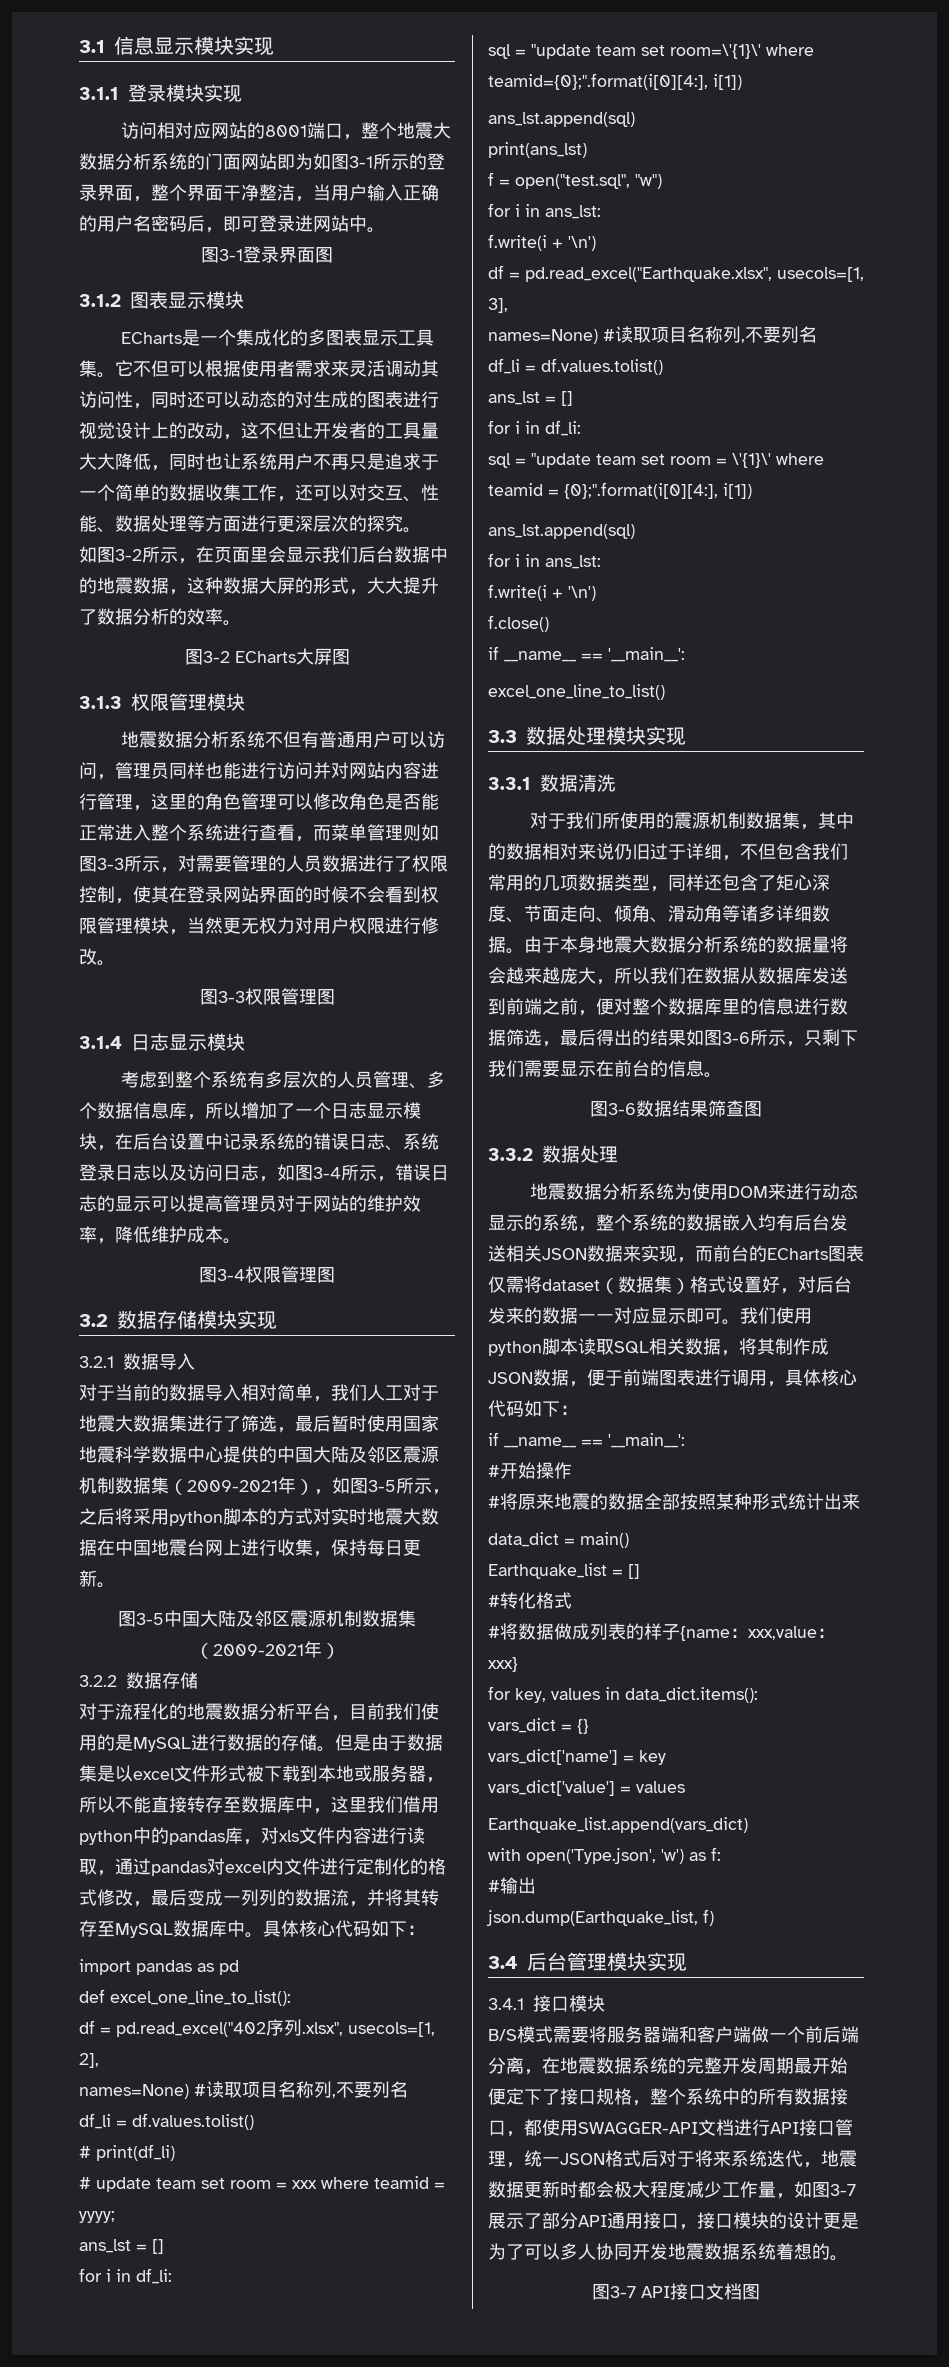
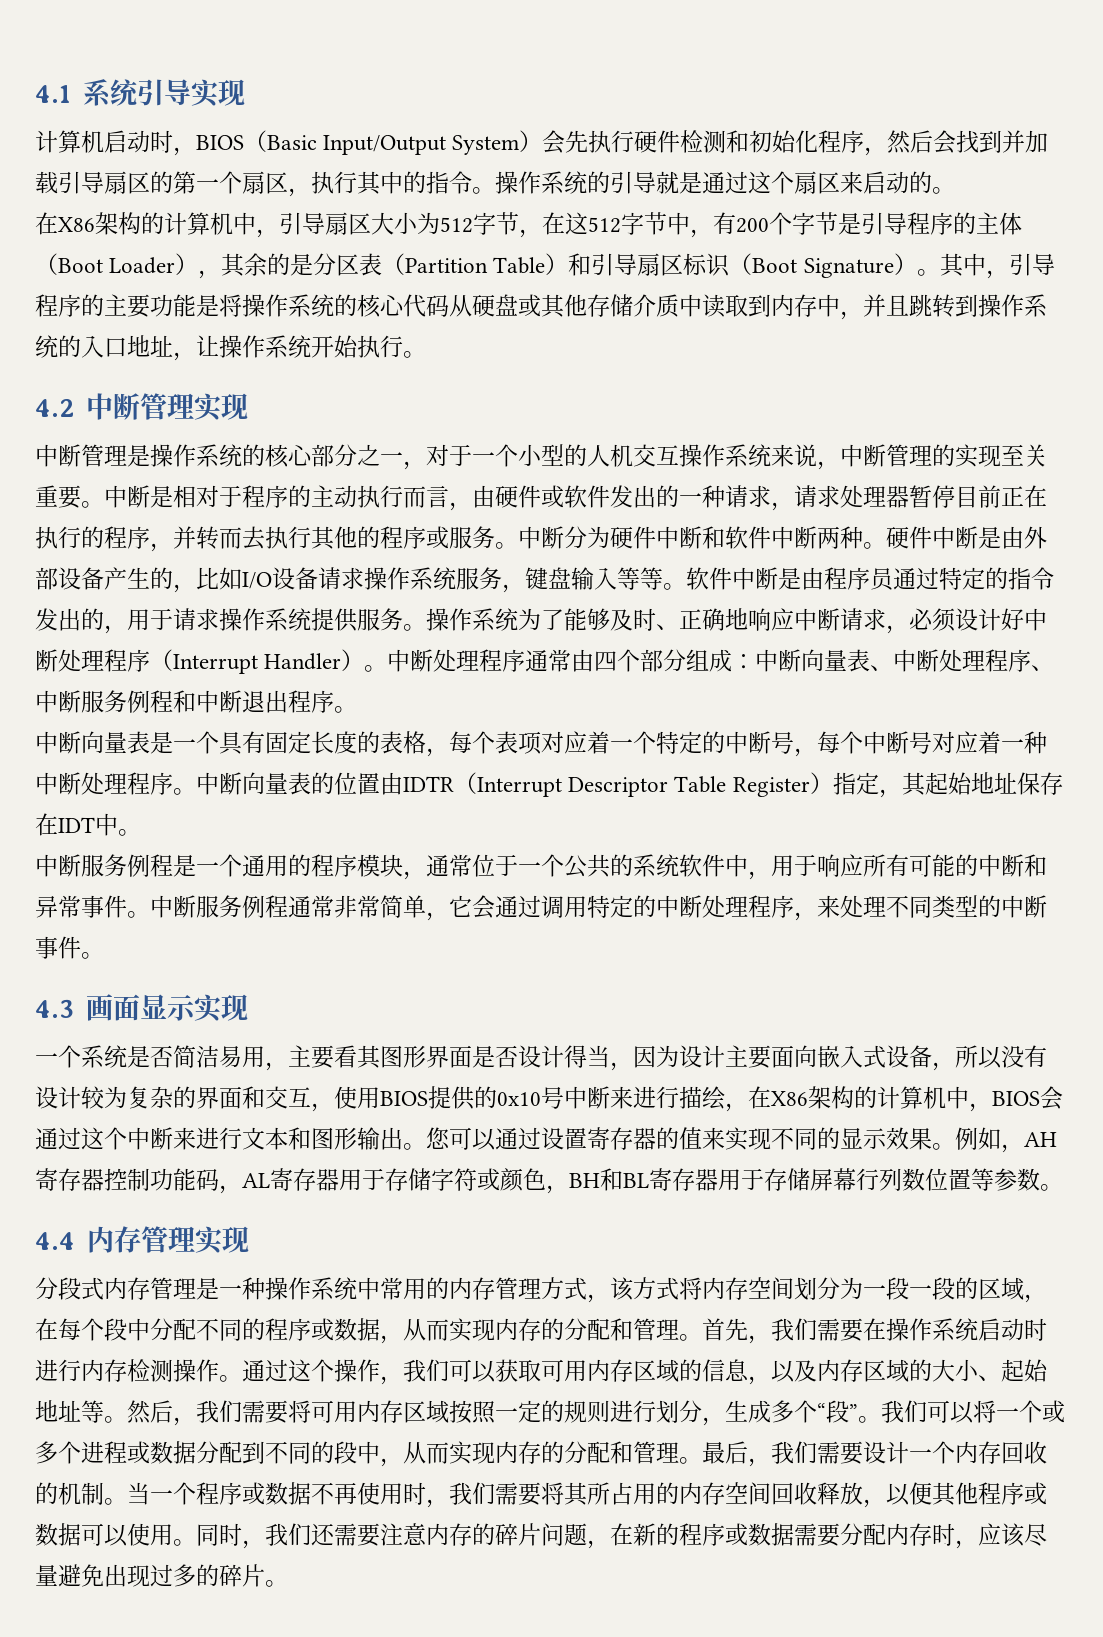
- 3.1信息显示模块实现
- 3.1.1登录模块实现
- 访问相对应网站的8001端口，整个地震大数据分析系统的门面网站即为如图3-1所示的登录界面，整个界面干净整洁，当用户输入正确的用户名密码后，即可登录进网站中。
- 图3-1登录界面图
- 3.1.2图表显示模块
- ECharts是一个集成化的多图表显示工具集。它不但可以根据使用者需求来灵活调动其访问性，同时还可以动态的对生成的图表进行视觉设计上的改动，这不但让开发者的工具量大大降低，同时也让系统用户不再只是追求于一个简单的数据收集工作，还可以对交互、性能、数据处理等方面进行更深层次的探究。
- 如图3-2所示，在页面里会显示我们后台数据中的地震数据，这种数据大屏的形式，大大提升了数据分析的效率。
- 图3-2 ECharts大屏图
- 3.1.3权限管理模块
- 地震数据分析系统不但有普通用户可以访问，管理员同样也能进行访问并对网站内容进行管理，这里的角色管理可以修改角色是否能正常进入整个系统进行查看，而菜单管理则如图3-3所示，对需要管理的人员数据进行了权限控制，使其在登录网站界面的时候不会看到权限管理模块，当然更无权力对用户权限进行修改。
- 图3-3权限管理图
- 3.1.4日志显示模块
- 考虑到整个系统有多层次的人员管理、多个数据信息库，所以增加了一个日志显示模块，在后台设置中记录系统的错误日志、系统登录日志以及访问日志，如图3-4所示，错误日志的显示可以提高管理员对于网站的维护效率，降低维护成本。
- 图3-4权限管理图
- 3.2数据存储模块实现
- 3.2.1数据导入
- 对于当前的数据导入相对简单，我们人工对于地震大数据集进行了筛选，最后暂时使用国家地震科学数据中心提供的中国大陆及邻区震源机制数据集（2009-2021年），如图3-5所示，之后将采用python脚本的方式对实时地震大数据在中国地震台网上进行收集，保持每日更新。
- 图3-5中国大陆及邻区震源机制数据集（2009-2021年）
- 3.2.2数据存储
- 对于流程化的地震数据分析平台，目前我们使用的是MySQL进行数据的存储。但是由于数据集是以excel文件形式被下载到本地或服务器，所以不能直接转存至数据库中，这里我们借用python中的pandas库，对xls文件内容进行读取，通过pandas对excel内文件进行定制化的格式修改，最后变成一列列的数据流，并将其转存至MySQL数据库中。具体核心代码如下：
- import pandas as pd
- def excel_one_line_to_list():
- df = pd.read_excel("402序列.xlsx", usecols=[1, 2],
- names=None) #读取项目名称列,不要列名
- df_li = df.values.tolist()
- # print(df_li)
- # update team set room = xxx where teamid = yyyy;
- ans_lst = []
- for i in df_li:
- sql = "update team set room=\'{1}\' where teamid={0};".format(i[0][4:], i[1])
- ans_lst.append(sql)
- print(ans_lst)
- f = open("test.sql", "w")
- for i in ans_lst:
- f.write(i + '\n')
- df = pd.read_excel("Earthquake.xlsx", usecols=[1, 3],
- names=None) #读取项目名称列,不要列名
- df_li = df.values.tolist()
- ans_lst = []
- for i in df_li:
- sql = "update team set room = \'{1}\' where teamid = {0};".format(i[0][4:], i[1])
- ans_lst.append(sql)
- for i in ans_lst:
- f.write(i + '\n')
- f.close()
- if __name__ == '__main__':
- excel_one_line_to_list()
- 3.3数据处理模块实现
- 3.3.1数据清洗
- 对于我们所使用的震源机制数据集，其中的数据相对来说仍旧过于详细，不但包含我们常用的几项数据类型，同样还包含了矩心深度、节面走向、倾角、滑动角等诸多详细数据。由于本身地震大数据分析系统的数据量将会越来越庞大，所以我们在数据从数据库发送到前端之前，便对整个数据库里的信息进行数据筛选，最后得出的结果如图3-6所示，只剩下我们需要显示在前台的信息。
- 图3-6数据结果筛查图
- 3.3.2数据处理
- 地震数据分析系统为使用DOM来进行动态显示的系统，整个系统的数据嵌入均有后台发送相关JSON数据来实现，而前台的ECharts图表仅需将dataset（数据集）格式设置好，对后台发来的数据一一对应显示即可。我们使用python脚本读取SQL相关数据，将其制作成JSON数据，便于前端图表进行调用，具体核心代码如下：
- if __name__ == '__main__':
- #开始操作
- #将原来地震的数据全部按照某种形式统计出来
- data_dict = main()
- Earthquake_list = []
- #转化格式
- #将数据做成列表的样子{name：xxx,value：xxx}
- for key, values in data_dict.items():
- vars_dict = {}
- vars_dict['name'] = key
- vars_dict['value'] = values
- Earthquake_list.append(vars_dict)
- with open('Type.json', 'w') as f:
- #输出
- json.dump(Earthquake_list, f)
- 3.4后台管理模块实现
- 3.4.1接口模块
- B/S模式需要将服务器端和客户端做一个前后端分离，在地震数据系统的完整开发周期最开始便定下了接口规格，整个系统中的所有数据接口，都使用SWAGGER-API文档进行API接口管理，统一JSON格式后对于将来系统迭代，地震数据更新时都会极大程度减少工作量，如图3-7展示了部分API通用接口，接口模块的设计更是为了可以多人协同开发地震数据系统着想的。
- 图3-7 API接口文档图
+ 4.1系统引导实现
+ 计算机启动时，BIOS（Basic Input/Output System）会先执行硬件检测和初始化程序，然后会找到并加载引导扇区的第一个扇区，执行其中的指令。操作系统的引导就是通过这个扇区来启动的。
+ 在X86架构的计算机中，引导扇区大小为512字节，在这512字节中，有200个字节是引导程序的主体（Boot Loader），其余的是分区表（Partition Table）和引导扇区标识（Boot Signature）。其中，引导程序的主要功能是将操作系统的核心代码从硬盘或其他存储介质中读取到内存中，并且跳转到操作系统的入口地址，让操作系统开始执行。
+ 4.2中断管理实现
+ 中断管理是操作系统的核心部分之一，对于一个小型的人机交互操作系统来说，中断管理的实现至关重要。中断是相对于程序的主动执行而言，由硬件或软件发出的一种请求，请求处理器暂停目前正在执行的程序，并转而去执行其他的程序或服务。中断分为硬件中断和软件中断两种。硬件中断是由外部设备产生的，比如I/O设备请求操作系统服务，键盘输入等等。软件中断是由程序员通过特定的指令发出的，用于请求操作系统提供服务。操作系统为了能够及时、正确地响应中断请求，必须设计好中断处理程序（Interrupt Handler）。中断处理程序通常由四个部分组成：中断向量表、中断处理程序、中断服务例程和中断退出程序。
+ 中断向量表是一个具有固定长度的表格，每个表项对应着一个特定的中断号，每个中断号对应着一种中断处理程序。中断向量表的位置由IDTR（Interrupt Descriptor Table Register）指定，其起始地址保存在IDT中。
+ 中断服务例程是一个通用的程序模块，通常位于一个公共的系统软件中，用于响应所有可能的中断和异常事件。中断服务例程通常非常简单，它会通过调用特定的中断处理程序，来处理不同类型的中断事件。
+ 4.3画面显示实现
+ 一个系统是否简洁易用，主要看其图形界面是否设计得当，因为设计主要面向嵌入式设备，所以没有设计较为复杂的界面和交互，使用BIOS提供的0x10号中断来进行描绘，在X86架构的计算机中，BIOS会通过这个中断来进行文本和图形输出。您可以通过设置寄存器的值来实现不同的显示效果。例如，AH寄存器控制功能码，AL寄存器用于存储字符或颜色，BH和BL寄存器用于存储屏幕行列数位置等参数。
+ 4.4内存管理实现
+ 分段式内存管理是一种操作系统中常用的内存管理方式，该方式将内存空间划分为一段一段的区域，在每个段中分配不同的程序或数据，从而实现内存的分配和管理。首先，我们需要在操作系统启动时进行内存检测操作。通过这个操作，我们可以获取可用内存区域的信息，以及内存区域的大小、起始地址等。然后，我们需要将可用内存区域按照一定的规则进行划分，生成多个“段”。我们可以将一个或多个进程或数据分配到不同的段中，从而实现内存的分配和管理。最后，我们需要设计一个内存回收的机制。当一个程序或数据不再使用时，我们需要将其所占用的内存空间回收释放，以便其他程序或数据可以使用。同时，我们还需要注意内存的碎片问题，在新的程序或数据需要分配内存时，应该尽量避免出现过多的碎片。

